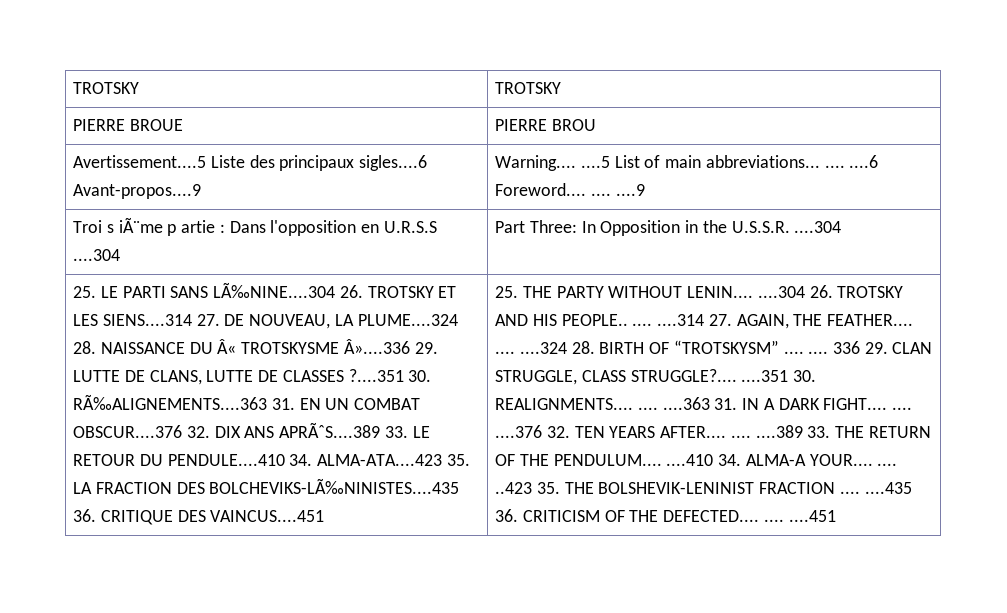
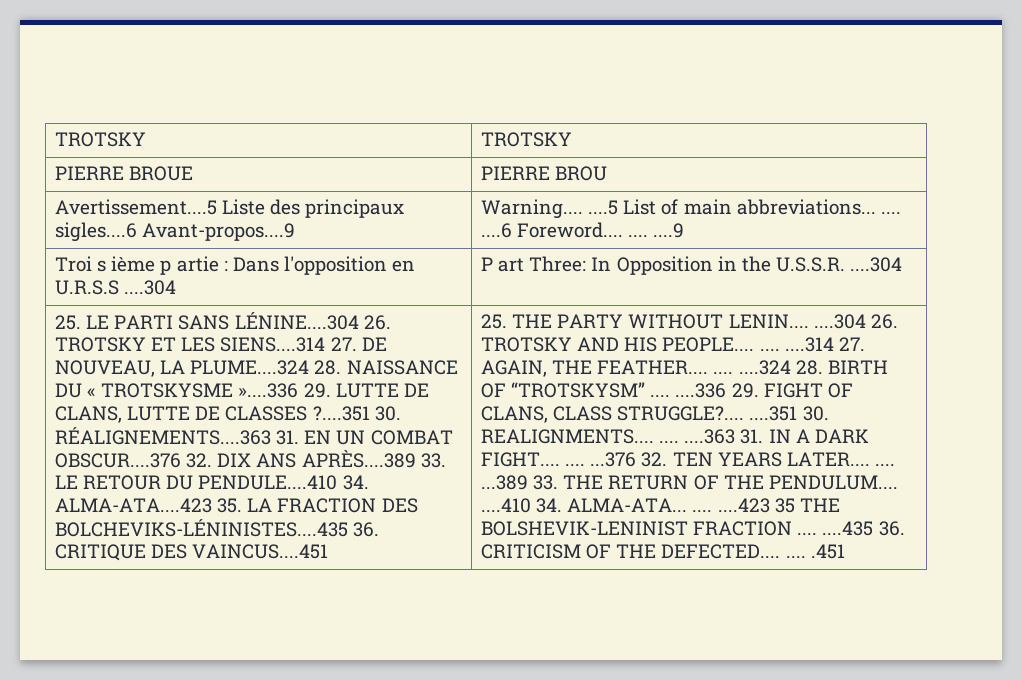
- Troi s iÃ¨me p artie : Dans l'opposition en U.R.S.S ....304 | Part Three: In Opposition in the U.S.S.R. ....304
+ Troi s ième p artie : Dans l'opposition en U.R.S.S ....304 | P art Three: In Opposition in the U.S.S.R. ....304
- 25. LE PARTI SANS LÃ‰NINE....304 26. TROTSKY ET LES SIENS....314 27. DE NOUVEAU, LA PLUME....324 28. NAISSANCE DU Â« TROTSKYSME Â»....336 29. LUTTE DE CLANS, LUTTE DE CLASSES ?....351 30. RÃ‰ALIGNEMENTS....363 31. EN UN COMBAT OBSCUR....376 32. DIX ANS APRÃˆS....389 33. LE RETOUR DU PENDULE....410 34. ALMA-ATA....423 35. LA FRACTION DES BOLCHEVIKS-LÃ‰NINISTES....435 36. CRITIQUE DES VAINCUS....451
+ 25. LE PARTI SANS LÉNINE....304 26. TROTSKY ET LES SIENS....314 27. DE NOUVEAU, LA PLUME....324 28. NAISSANCE DU « TROTSKYSME »....336 29. LUTTE DE CLANS, LUTTE DE CLASSES ?....351 30. RÉALIGNEMENTS....363 31. EN UN COMBAT OBSCUR....376 32. DIX ANS APRÈS....389 33. LE RETOUR DU PENDULE....410 34. ALMA-ATA....423 35. LA FRACTION DES BOLCHEVIKS-LÉNINISTES....435 36. CRITIQUE DES VAINCUS....451
- 25. THE PARTY WITHOUT LENIN.... ....304 26. TROTSKY AND HIS PEOPLE.. .... ....314 27. AGAIN, THE FEATHER.... .... ....324 28. BIRTH OF “TROTSKYSM” .... .... 336 29. CLAN STRUGGLE, CLASS STRUGGLE?.... ....351 30. REALIGNMENTS.... .... ....363 31. IN A DARK FIGHT.... .... ....376 32. TEN YEARS AFTER.... .... ....389 33. THE RETURN OF THE PENDULUM.... ....410 34. ALMA-A YOUR.... .... ..423 35. THE BOLSHEVIK-LENINIST FRACTION .... ....435 36. CRITICISM OF THE DEFECTED.... .... ....451
+ 25. THE PARTY WITHOUT LENIN.... ....304 26. TROTSKY AND HIS PEOPLE.... .... ....314 27. AGAIN, THE FEATHER.... .... ....324 28. BIRTH OF “TROTSKYSM” .... ....336 29. FIGHT OF CLANS, CLASS STRUGGLE?.... ....351 30. REALIGNMENTS.... .... ....363 31. IN A DARK FIGHT.... .... ...376 32. TEN YEARS LATER.... .... ...389 33. THE RETURN OF THE PENDULUM.... ....410 34. ALMA-ATA... .... ....423 35 THE BOLSHEVIK-LENINIST FRACTION .... ....435 36. CRITICISM OF THE DEFECTED.... .... .451

